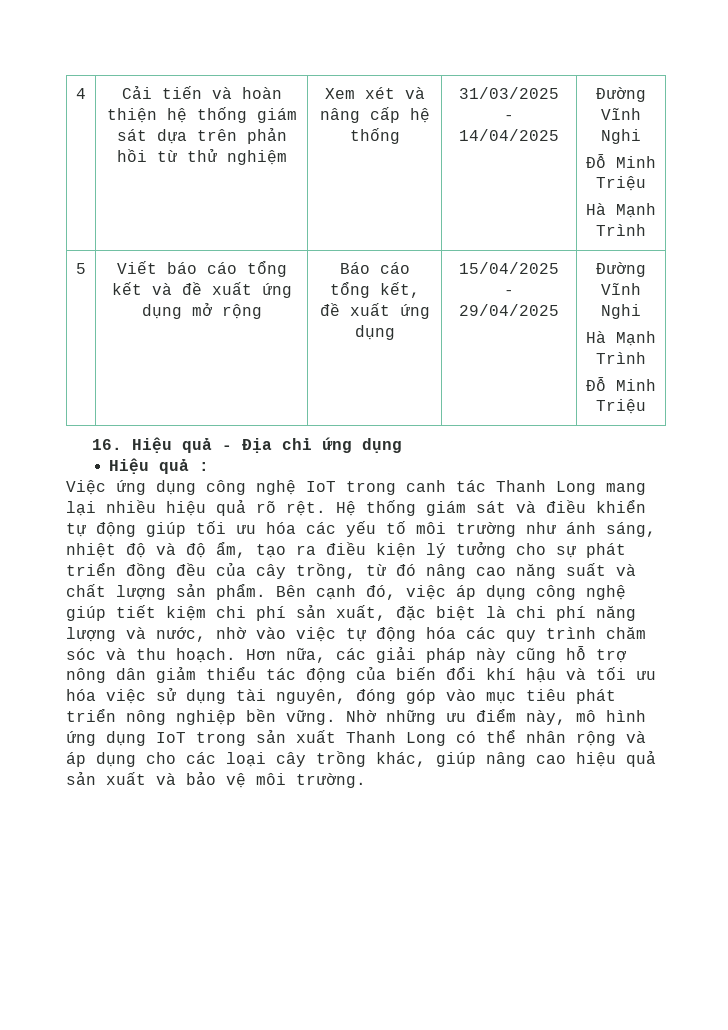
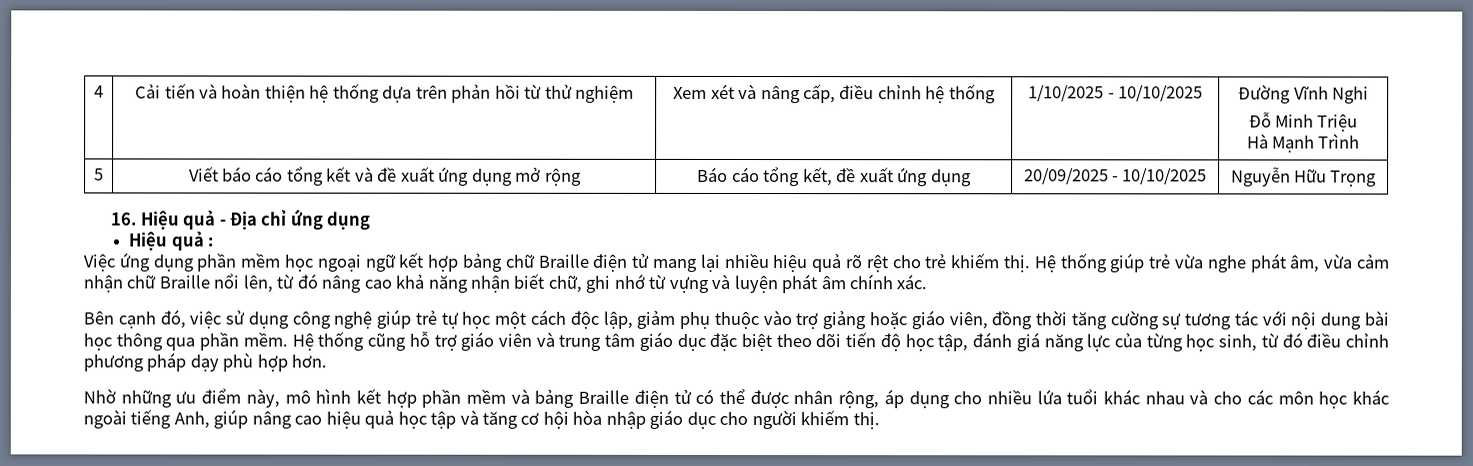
- 4 | Cải tiến và hoàn thiện hệ thống giám sát dựa trên phản hồi từ thử nghiệm | Xem xét và nâng cấp hệ thống | 31/03/2025 - 14/04/2025 | Đường Vĩnh Nghi
+ 4 | Cải tiến và hoàn thiện hệ thống dựa trên phản hồi từ thử nghiệm | Xem xét và nâng cấp, điều chỉnh hệ thống | 1/10/2025 - 10/10/2025 | Đường Vĩnh Nghi
- 5 | Viết báo cáo tổng kết và đề xuất ứng dụng mở rộng | Báo cáo tổng kết, đề xuất ứng dụng | 15/04/2025 - 29/04/2025 | Đường Vĩnh Nghi
- Hà Mạnh Trình
- Đỗ Minh Triệu
+ 5 | Viết báo cáo tổng kết và đề xuất ứng dụng mở rộng | Báo cáo tổng kết, đề xuất ứng dụng | 20/09/2025 - 10/10/2025 | Nguyễn Hữu Trọng
- Việc ứng dụng công nghệ IoT trong canh tác Thanh Long mang lại nhiều hiệu quả rõ rệt. Hệ thống giám sát và điều khiển tự động giúp tối ưu hóa các yếu tố môi trường như ánh sáng, nhiệt độ và độ ẩm, tạo ra điều kiện lý tưởng cho sự phát triển đồng đều của cây trồng, từ đó nâng cao năng suất và chất lượng sản phẩm. Bên cạnh đó, việc áp dụng công nghệ giúp tiết kiệm chi phí sản xuất, đặc biệt là chi phí năng lượng và nước, nhờ vào việc tự động hóa các quy trình chăm sóc và thu hoạch. Hơn nữa, các giải pháp này cũng hỗ trợ nông dân giảm thiểu tác động của biến đổi khí hậu và tối ưu hóa việc sử dụng tài nguyên, đóng góp vào mục tiêu phát triển nông nghiệp bền vững. Nhờ những ưu điểm này, mô hình ứng dụng IoT trong sản xuất Thanh Long có thể nhân rộng và áp dụng cho các loại cây trồng khác, giúp nâng cao hiệu quả sản xuất và bảo vệ môi trường.
+ Việc ứng dụng phần mềm học ngoại ngữ kết hợp bảng chữ Braille điện tử mang lại nhiều hiệu quả rõ rệt cho trẻ khiếm thị. Hệ thống giúp trẻ vừa nghe phát âm, vừa cảm nhận chữ Braille nổi lên, từ đó nâng cao khả năng nhận biết chữ, ghi nhớ từ vựng và luyện phát âm chính xác.
+ Bên cạnh đó, việc sử dụng công nghệ giúp trẻ tự học một cách độc lập, giảm phụ thuộc vào trợ giảng hoặc giáo viên, đồng thời tăng cường sự tương tác với nội dung bài học thông qua phần mềm. Hệ thống cũng hỗ trợ giáo viên và trung tâm giáo dục đặc biệt theo dõi tiến độ học tập, đánh giá năng lực của từng học sinh, từ đó điều chỉnh phương pháp dạy phù hợp hơn.
+ Nhờ những ưu điểm này, mô hình kết hợp phần mềm và bảng Braille điện tử có thể được nhân rộng, áp dụng cho nhiều lứa tuổi khác nhau và cho các môn học khác ngoài tiếng Anh, giúp nâng cao hiệu quả học tập và tăng cơ hội hòa nhập giáo dục cho người khiếm thị.

